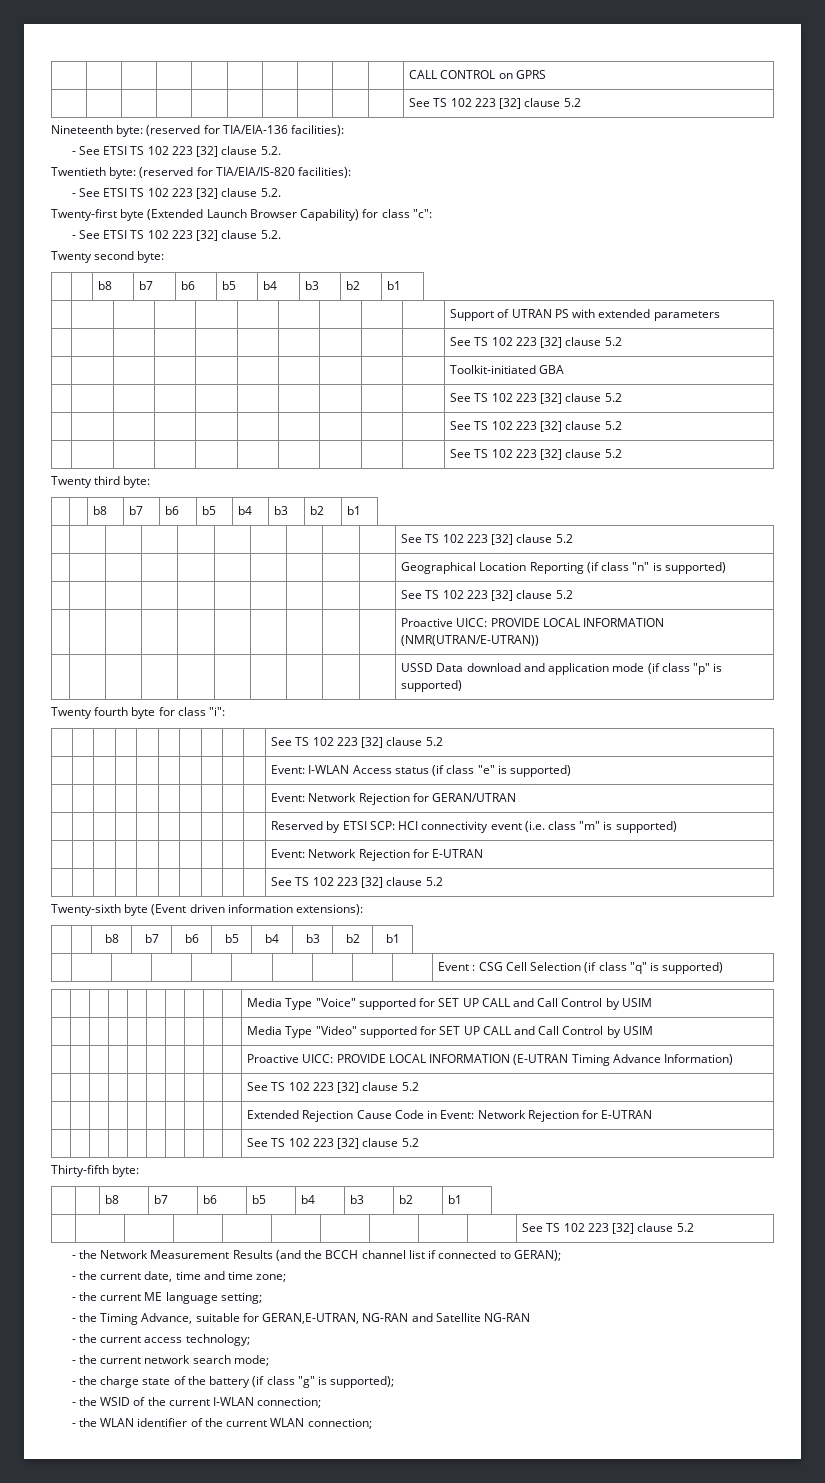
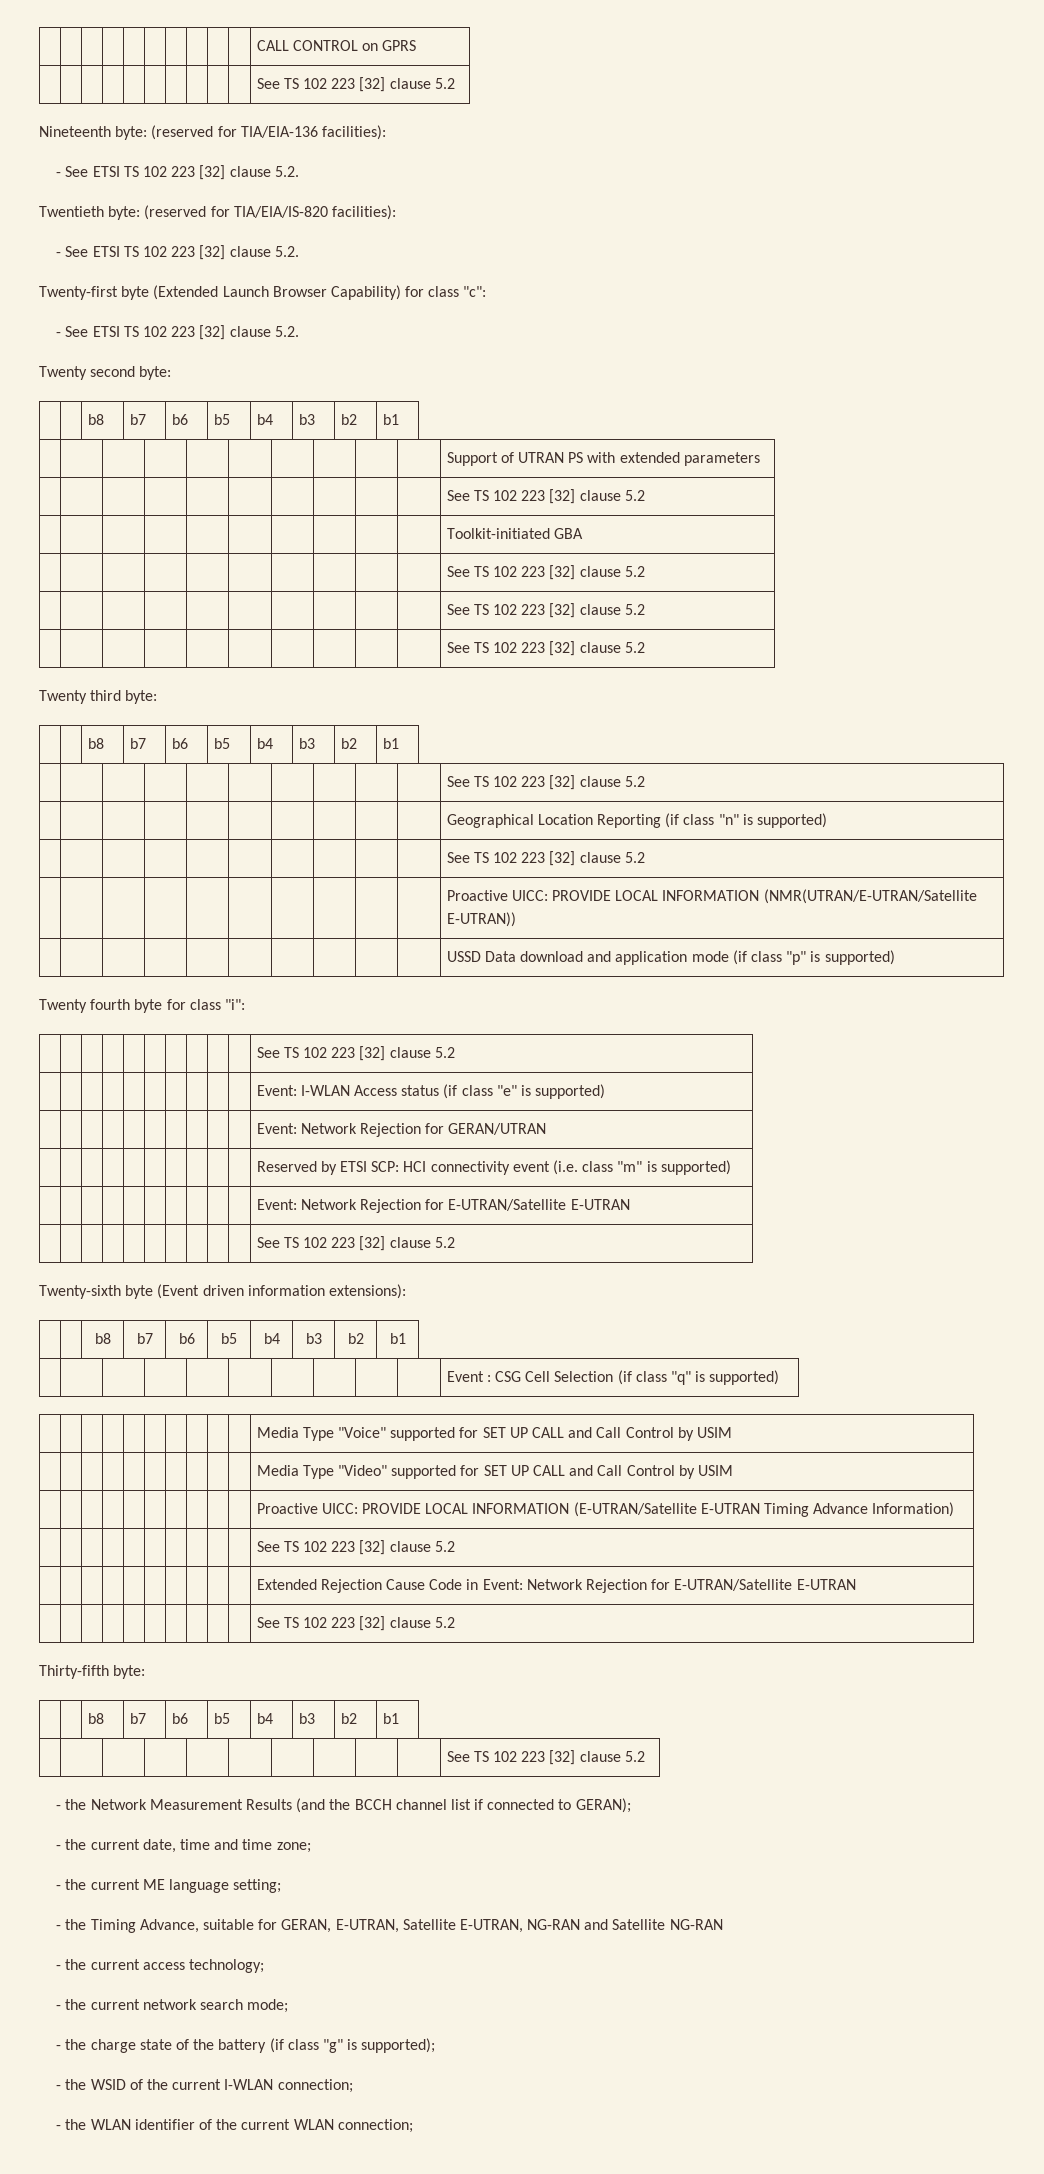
- | | | | | | | | | | Proactive UICC: PROVIDE LOCAL INFORMATION (NMR(UTRAN/E-UTRAN))
+ | | | | | | | | | | Proactive UICC: PROVIDE LOCAL INFORMATION (NMR(UTRAN/E-UTRAN/Satellite E-UTRAN))
- | | | | | | | | | | Event: Network Rejection for E-UTRAN
+ | | | | | | | | | | Event: Network Rejection for E-UTRAN/Satellite E-UTRAN
- | | | | | | | | | | Proactive UICC: PROVIDE LOCAL INFORMATION (E-UTRAN Timing Advance Information)
+ | | | | | | | | | | Proactive UICC: PROVIDE LOCAL INFORMATION (E-UTRAN/Satellite E-UTRAN Timing Advance Information)
- | | | | | | | | | | Extended Rejection Cause Code in Event: Network Rejection for E-UTRAN
+ | | | | | | | | | | Extended Rejection Cause Code in Event: Network Rejection for E-UTRAN/Satellite E-UTRAN
- - the Timing Advance, suitable for GERAN,E-UTRAN, NG-RAN and Satellite NG-RAN
+ - the Timing Advance, suitable for GERAN, E-UTRAN, Satellite E-UTRAN, NG-RAN and Satellite NG-RAN

